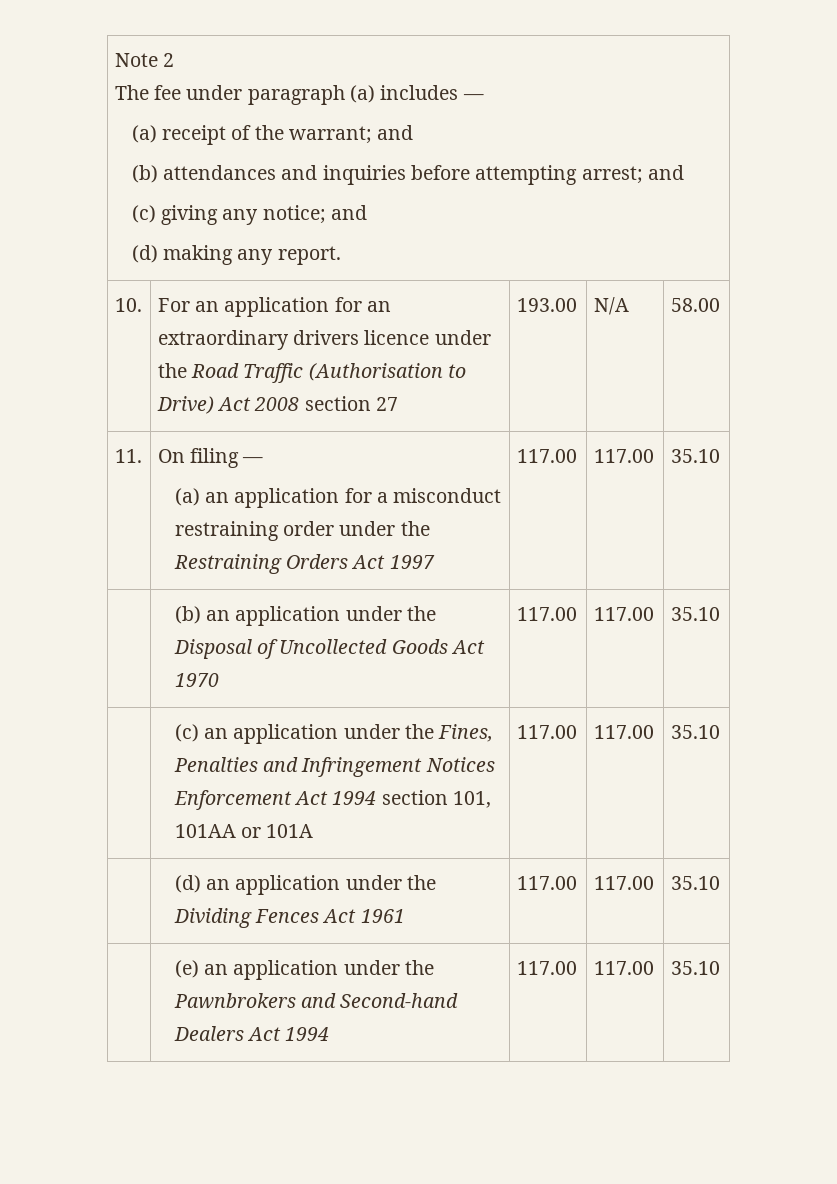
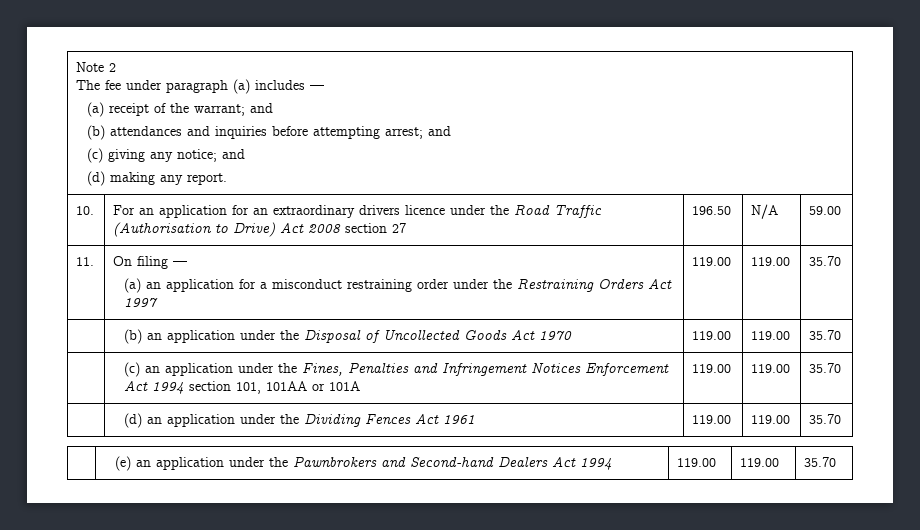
- 10. | For an application for an extraordinary drivers licence under the Road Traffic (Authorisation to Drive) Act 2008 section 27 | 193.00 | N/A | 58.00
+ 10. | For an application for an extraordinary drivers licence under the Road Traffic (Authorisation to Drive) Act 2008 section 27 | 196.50 | N/A | 59.00
  11. | On filing —
- (a) an application for a misconduct restraining order under the Restraining Orders Act 1997 | 117.00 | 117.00 | 35.10
+ (a) an application for a misconduct restraining order under the Restraining Orders Act 1997 | 119.00 | 119.00 | 35.70
- | (b) an application under the Disposal of Uncollected Goods Act 1970 | 117.00 | 117.00 | 35.10
+ | (b) an application under the Disposal of Uncollected Goods Act 1970 | 119.00 | 119.00 | 35.70
- | (c) an application under the Fines, Penalties and Infringement Notices Enforcement Act 1994 section 101, 101AA or 101A | 117.00 | 117.00 | 35.10
+ | (c) an application under the Fines, Penalties and Infringement Notices Enforcement Act 1994 section 101, 101AA or 101A | 119.00 | 119.00 | 35.70
- | (d) an application under the Dividing Fences Act 1961 | 117.00 | 117.00 | 35.10
+ | (d) an application under the Dividing Fences Act 1961 | 119.00 | 119.00 | 35.70
- | (e) an application under the Pawnbrokers and Second-hand Dealers Act 1994 | 117.00 | 117.00 | 35.10
+ | (e) an application under the Pawnbrokers and Second-hand Dealers Act 1994 | 119.00 | 119.00 | 35.70

